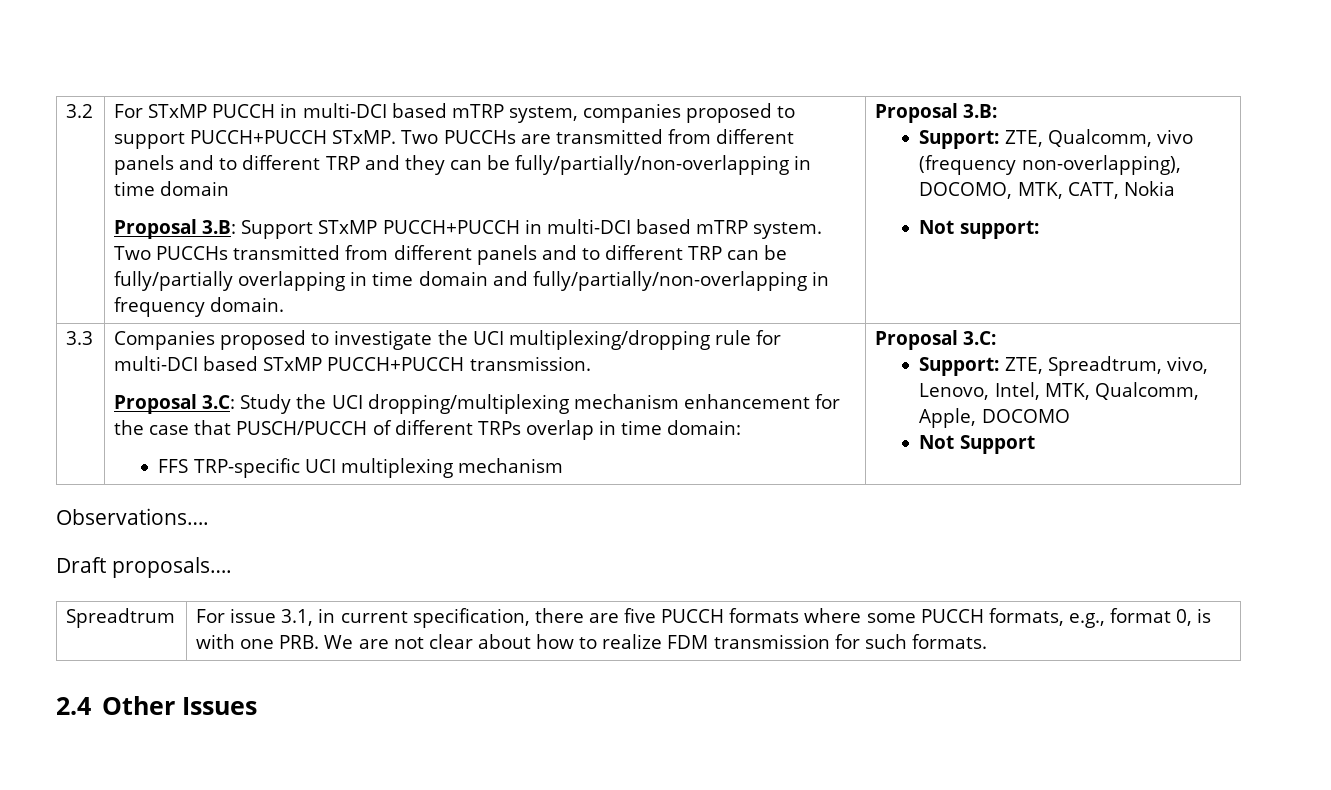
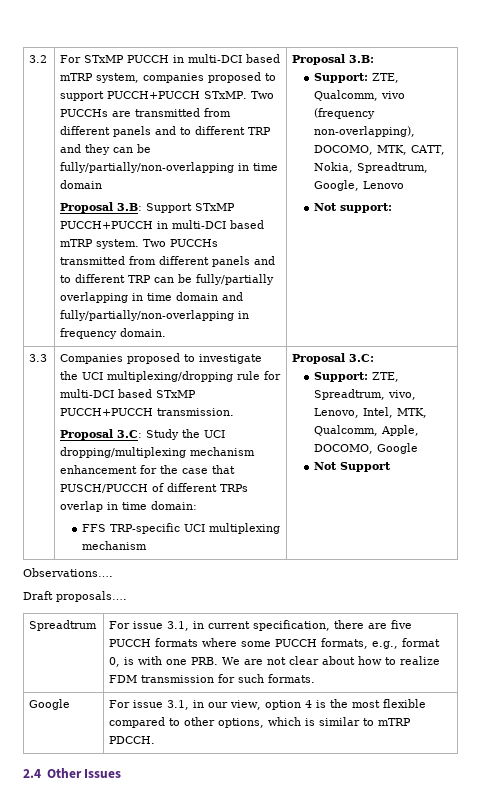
- Support: ZTE, Qualcomm, vivo (frequency non-overlapping), DOCOMO, MTK, CATT, Nokia
+ Support: ZTE, Qualcomm, vivo (frequency non-overlapping), DOCOMO, MTK, CATT, Nokia, Spreadtrum, Google, Lenovo
- Support: ZTE, Spreadtrum, vivo, Lenovo, Intel, MTK, Qualcomm, Apple, DOCOMO
+ Support: ZTE, Spreadtrum, vivo, Lenovo, Intel, MTK, Qualcomm, Apple, DOCOMO, Google
+ Google | For issue 3.1, in our view, option 4 is the most flexible compared to other options, which is similar to mTRP PDCCH.

